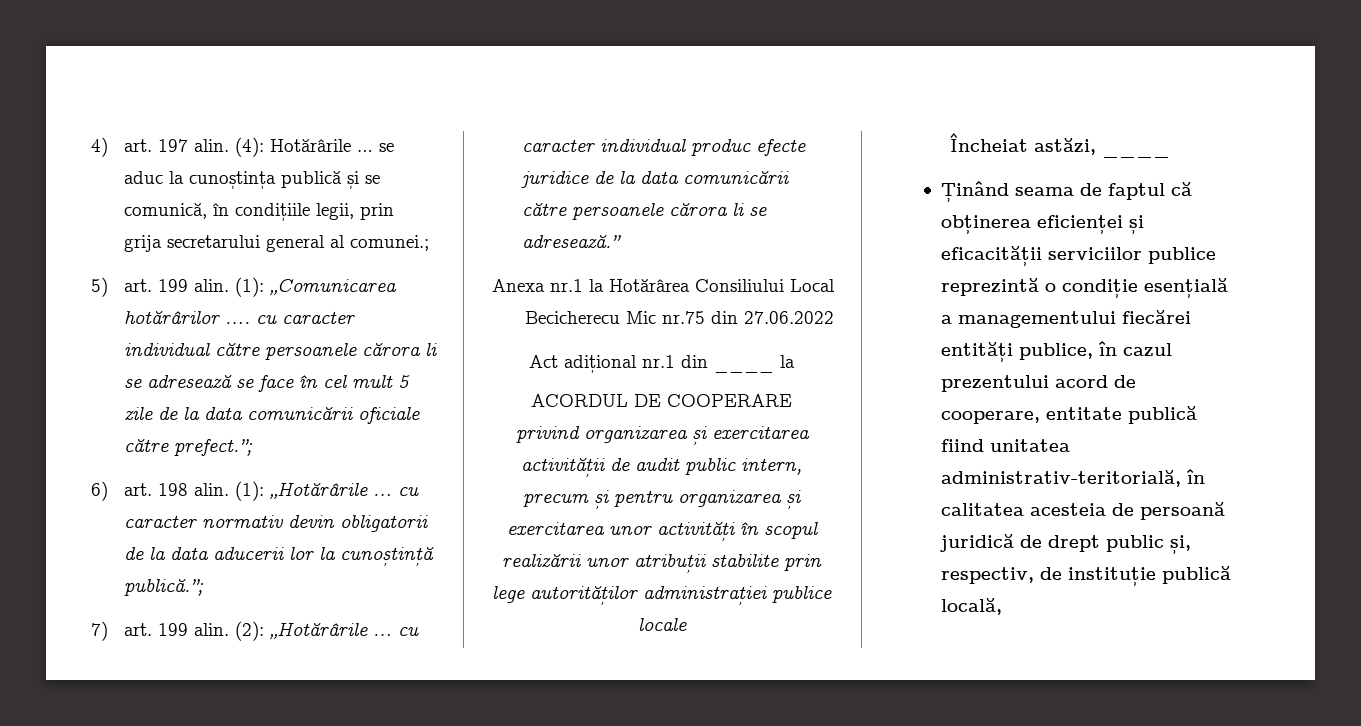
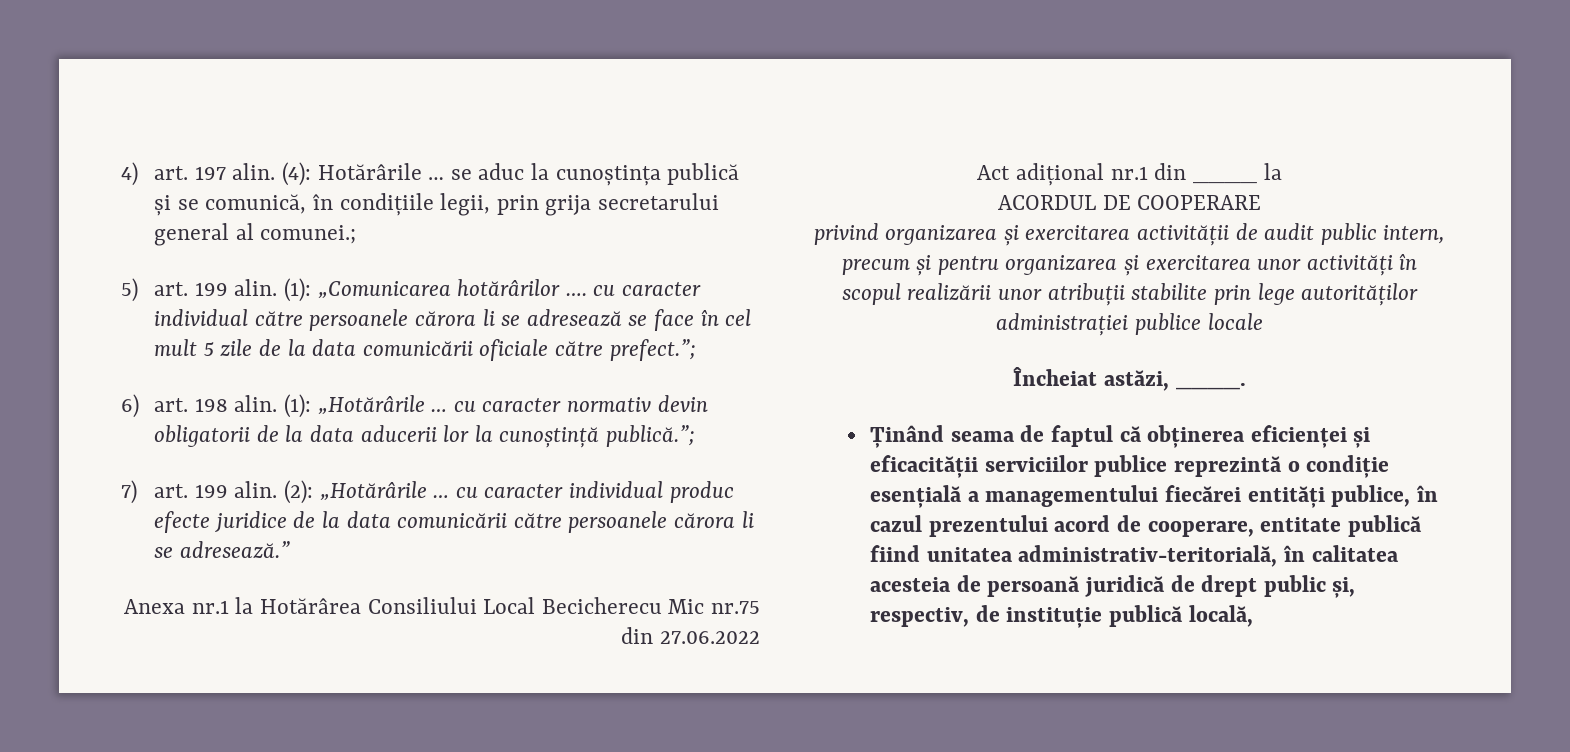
- Încheiat astăzi, ____
+ Încheiat astăzi, ____.

